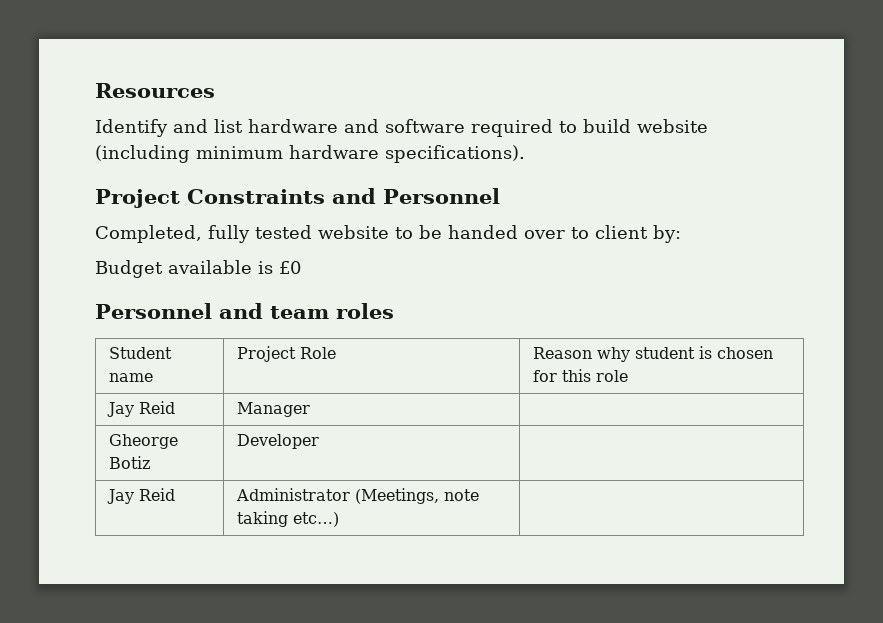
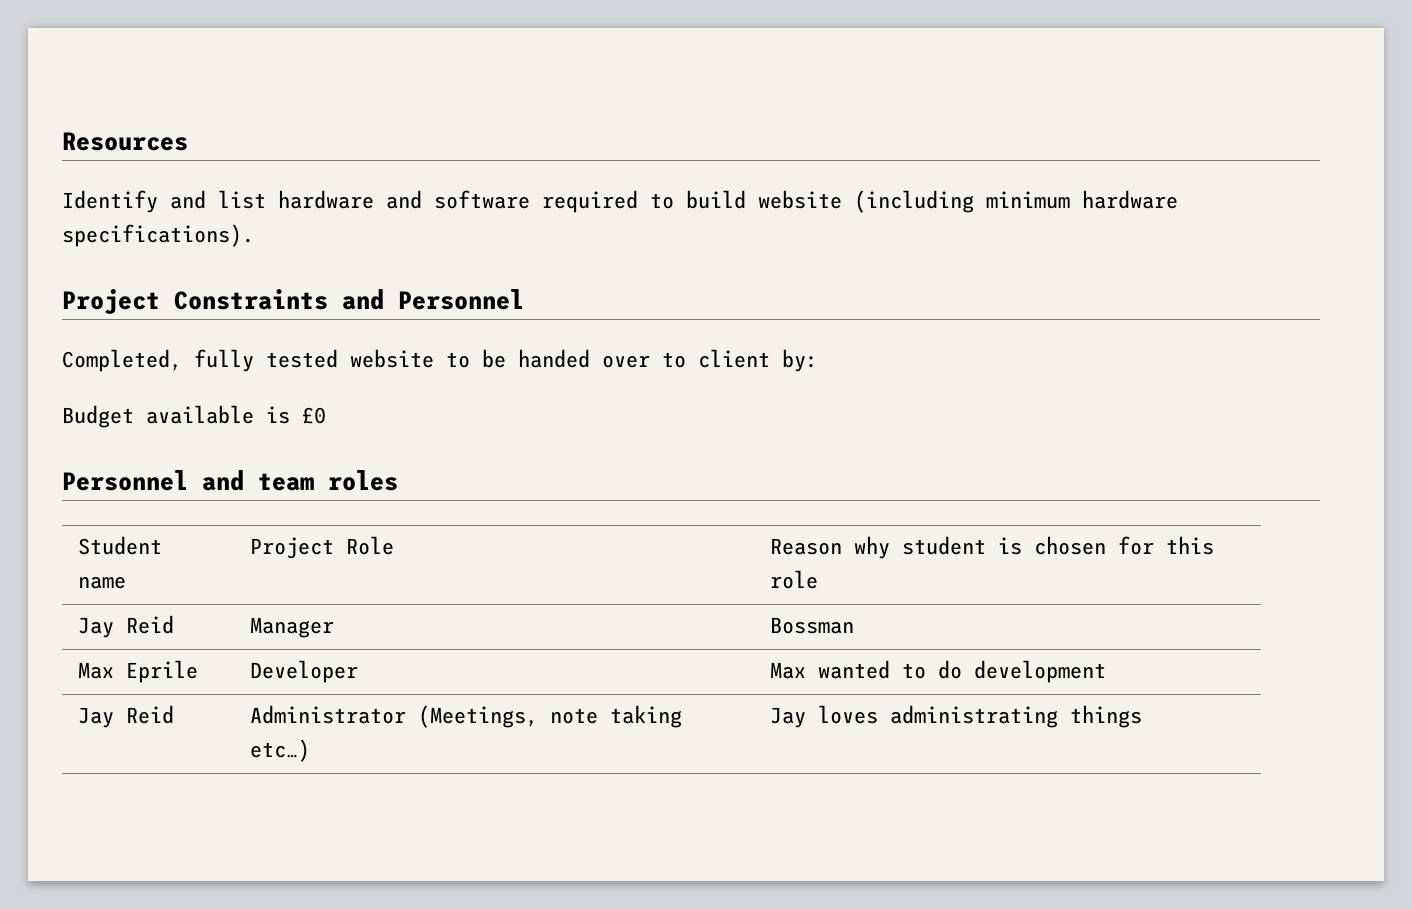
- Jay Reid | Manager |
- Gheorge Botiz | Developer |
+ Jay Reid | Manager | Bossman
+ Max Eprile | Developer | Max wanted to do development
- Jay Reid | Administrator (Meetings, note taking etc…) |
+ Jay Reid | Administrator (Meetings, note taking etc…) | Jay loves administrating things

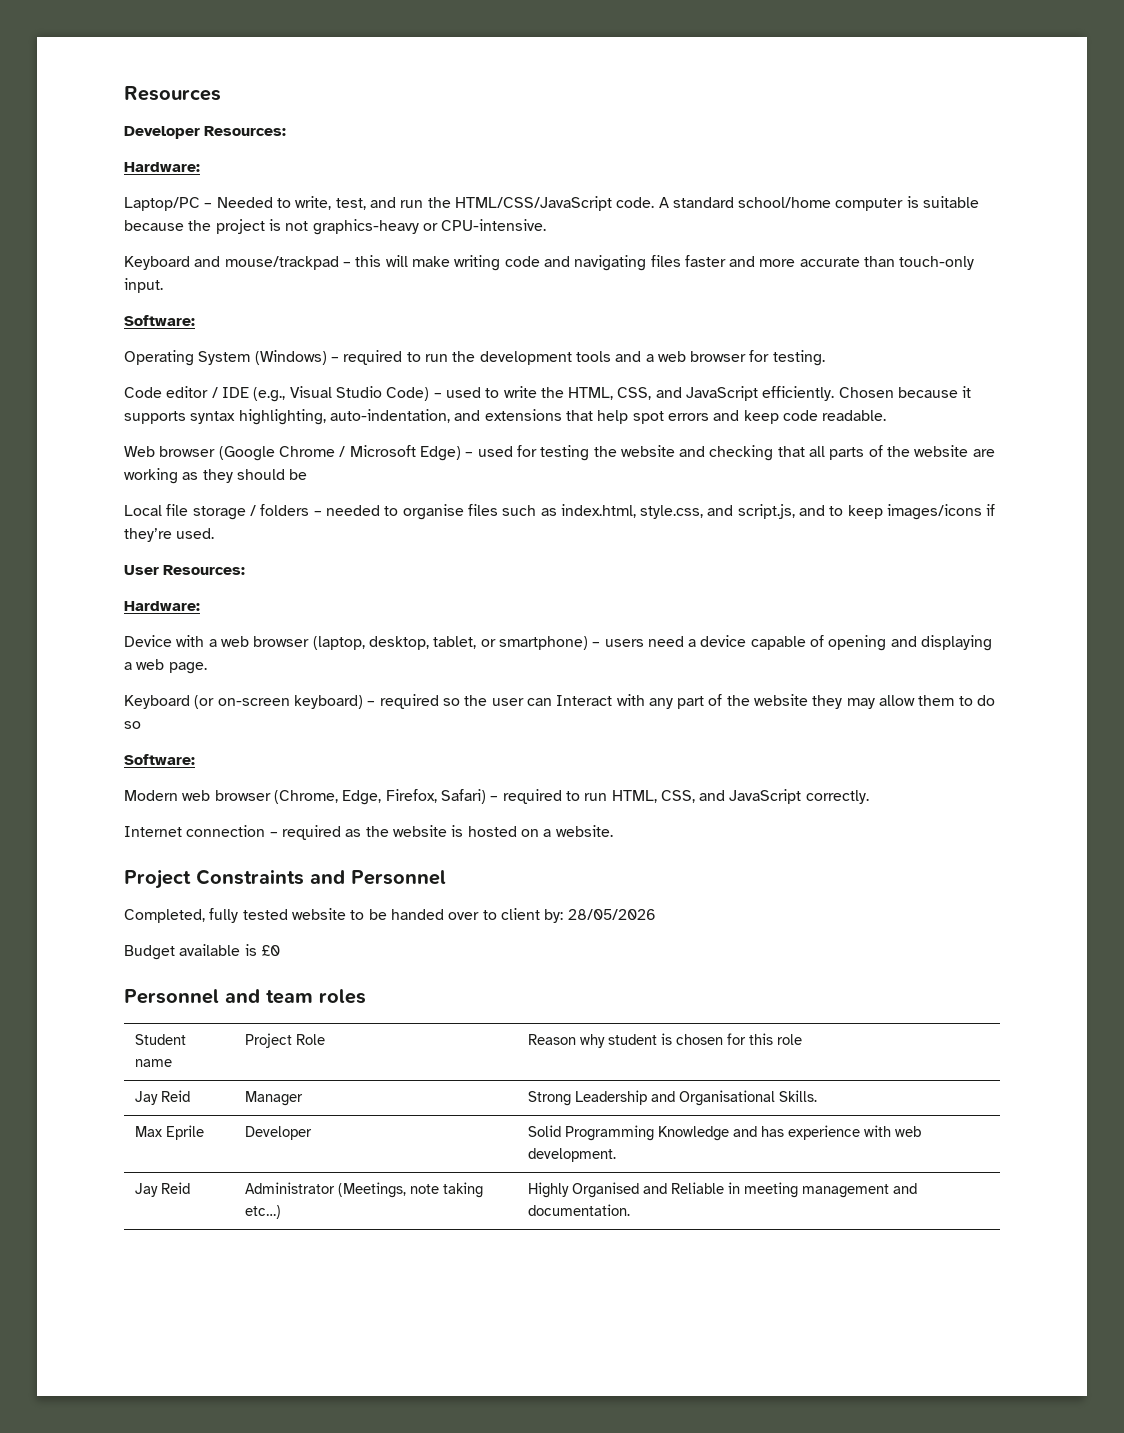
- Identify and list hardware and software required to build website (including minimum hardware specifications).
+ Developer Resources:
+ Hardware:
+ Laptop/PC – Needed to write, test, and run the HTML/CSS/JavaScript code. A standard school/home computer is suitable because the project is not graphics-heavy or CPU-intensive.
+ Keyboard and mouse/trackpad – this will make writing code and navigating files faster and more accurate than touch-only input.
+ Software:
+ Operating System (Windows) – required to run the development tools and a web browser for testing.
+ Code editor / IDE (e.g., Visual Studio Code) – used to write the HTML, CSS, and JavaScript efficiently. Chosen because it supports syntax highlighting, auto-indentation, and extensions that help spot errors and keep code readable.
+ Web browser (Google Chrome / Microsoft Edge) – used for testing the website and checking that all parts of the website are working as they should be
+ Local file storage / folders – needed to organise files such as index.html, style.css, and script.js, and to keep images/icons if they’re used.
+ User Resources:
+ Hardware:
+ Device with a web browser (laptop, desktop, tablet, or smartphone) – users need a device capable of opening and displaying a web page.
+ Keyboard (or on-screen keyboard) – required so the user can Interact with any part of the website they may allow them to do so
+ Software:
+ Modern web browser (Chrome, Edge, Firefox, Safari) – required to run HTML, CSS, and JavaScript correctly.
+ Internet connection – required as the website is hosted on a website.
- Completed, fully tested website to be handed over to client by:
+ Completed, fully tested website to be handed over to client by: 28/05/2026
- Jay Reid | Manager | Bossman
- Max Eprile | Developer | Max wanted to do development
+ Jay Reid | Manager | Strong Leadership and Organisational Skills.
+ Max Eprile | Developer | Solid Programming Knowledge and has experience with web development.
- Jay Reid | Administrator (Meetings, note taking etc…) | Jay loves administrating things
+ Jay Reid | Administrator (Meetings, note taking etc…) | Highly Organised and Reliable in meeting management and documentation.

